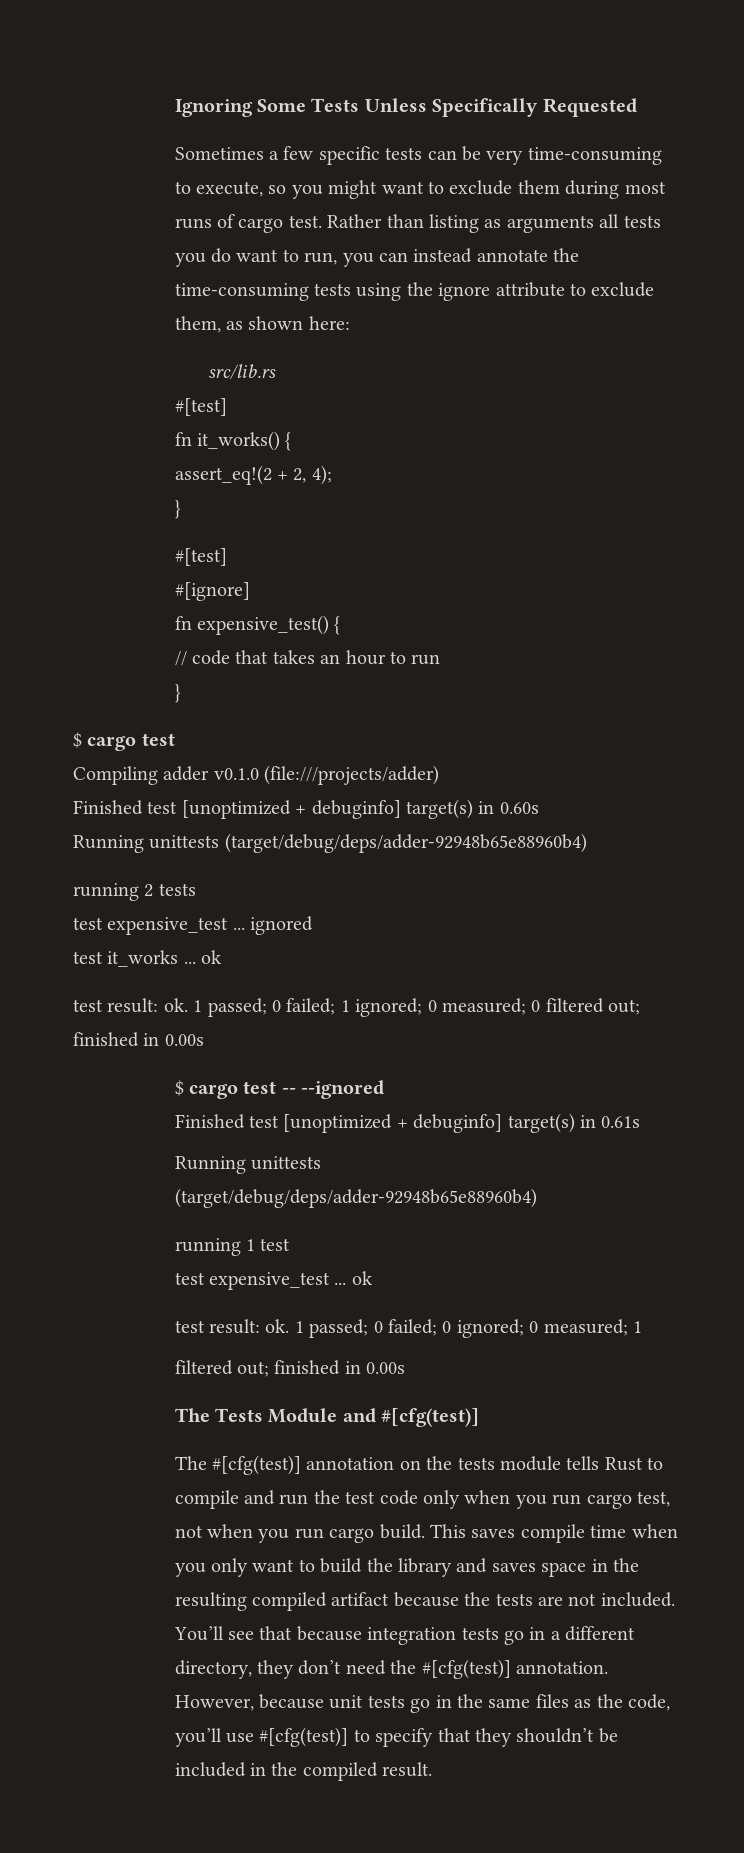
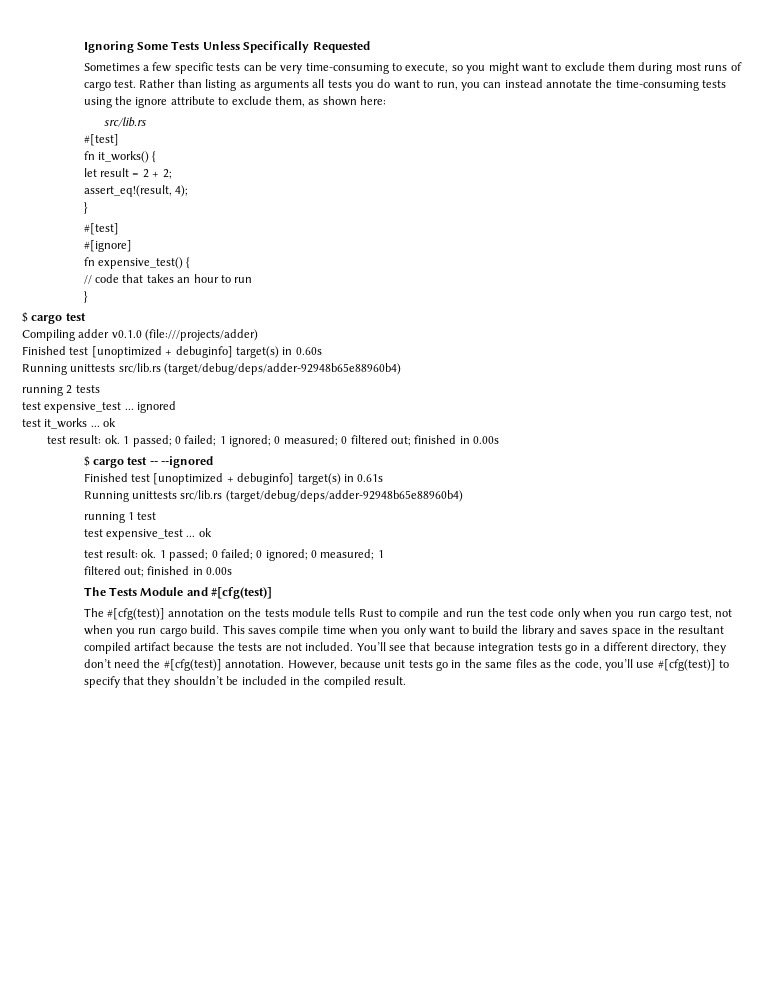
- assert_eq!(2 + 2, 4);
+ let result = 2 + 2;
+ assert_eq!(result, 4);
  Finished test [unoptimized + debuginfo] target(s) in 0.60s
- Running unittests (target/debug/deps/adder-92948b65e88960b4)
+ Running unittests src/lib.rs (target/debug/deps/adder-92948b65e88960b4)
  Finished test [unoptimized + debuginfo] target(s) in 0.61s
- Running unittests (target/debug/deps/adder-92948b65e88960b4)
+ Running unittests src/lib.rs (target/debug/deps/adder-92948b65e88960b4)
- This saves compile time when you only want to build the library and saves space in the resulting compiled artifact because the tests are not included.
+ This saves compile time when you only want to build the library and saves space in the resultant compiled artifact because the tests are not included.

